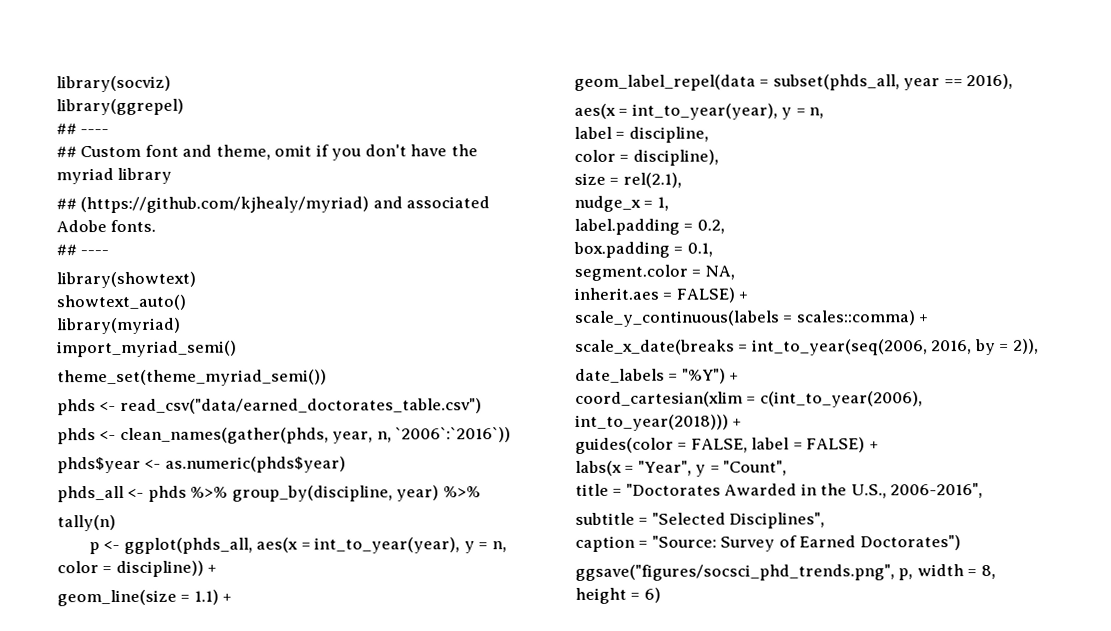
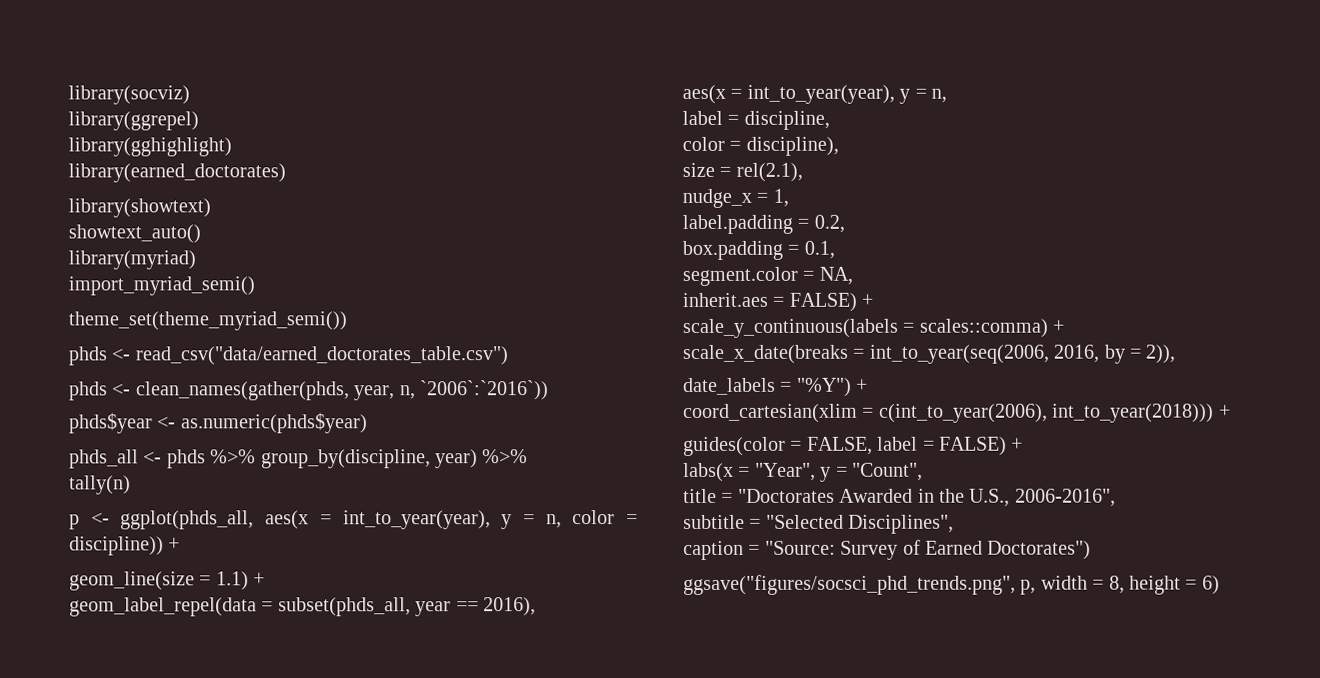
  library(ggrepel)
- ## ----
- ## Custom font and theme, omit if you don't have the myriad library
- ## (https://github.com/kjhealy/myriad) and associated Adobe fonts.
- ## ----
+ library(gghighlight)
+ library(earned_doctorates)

